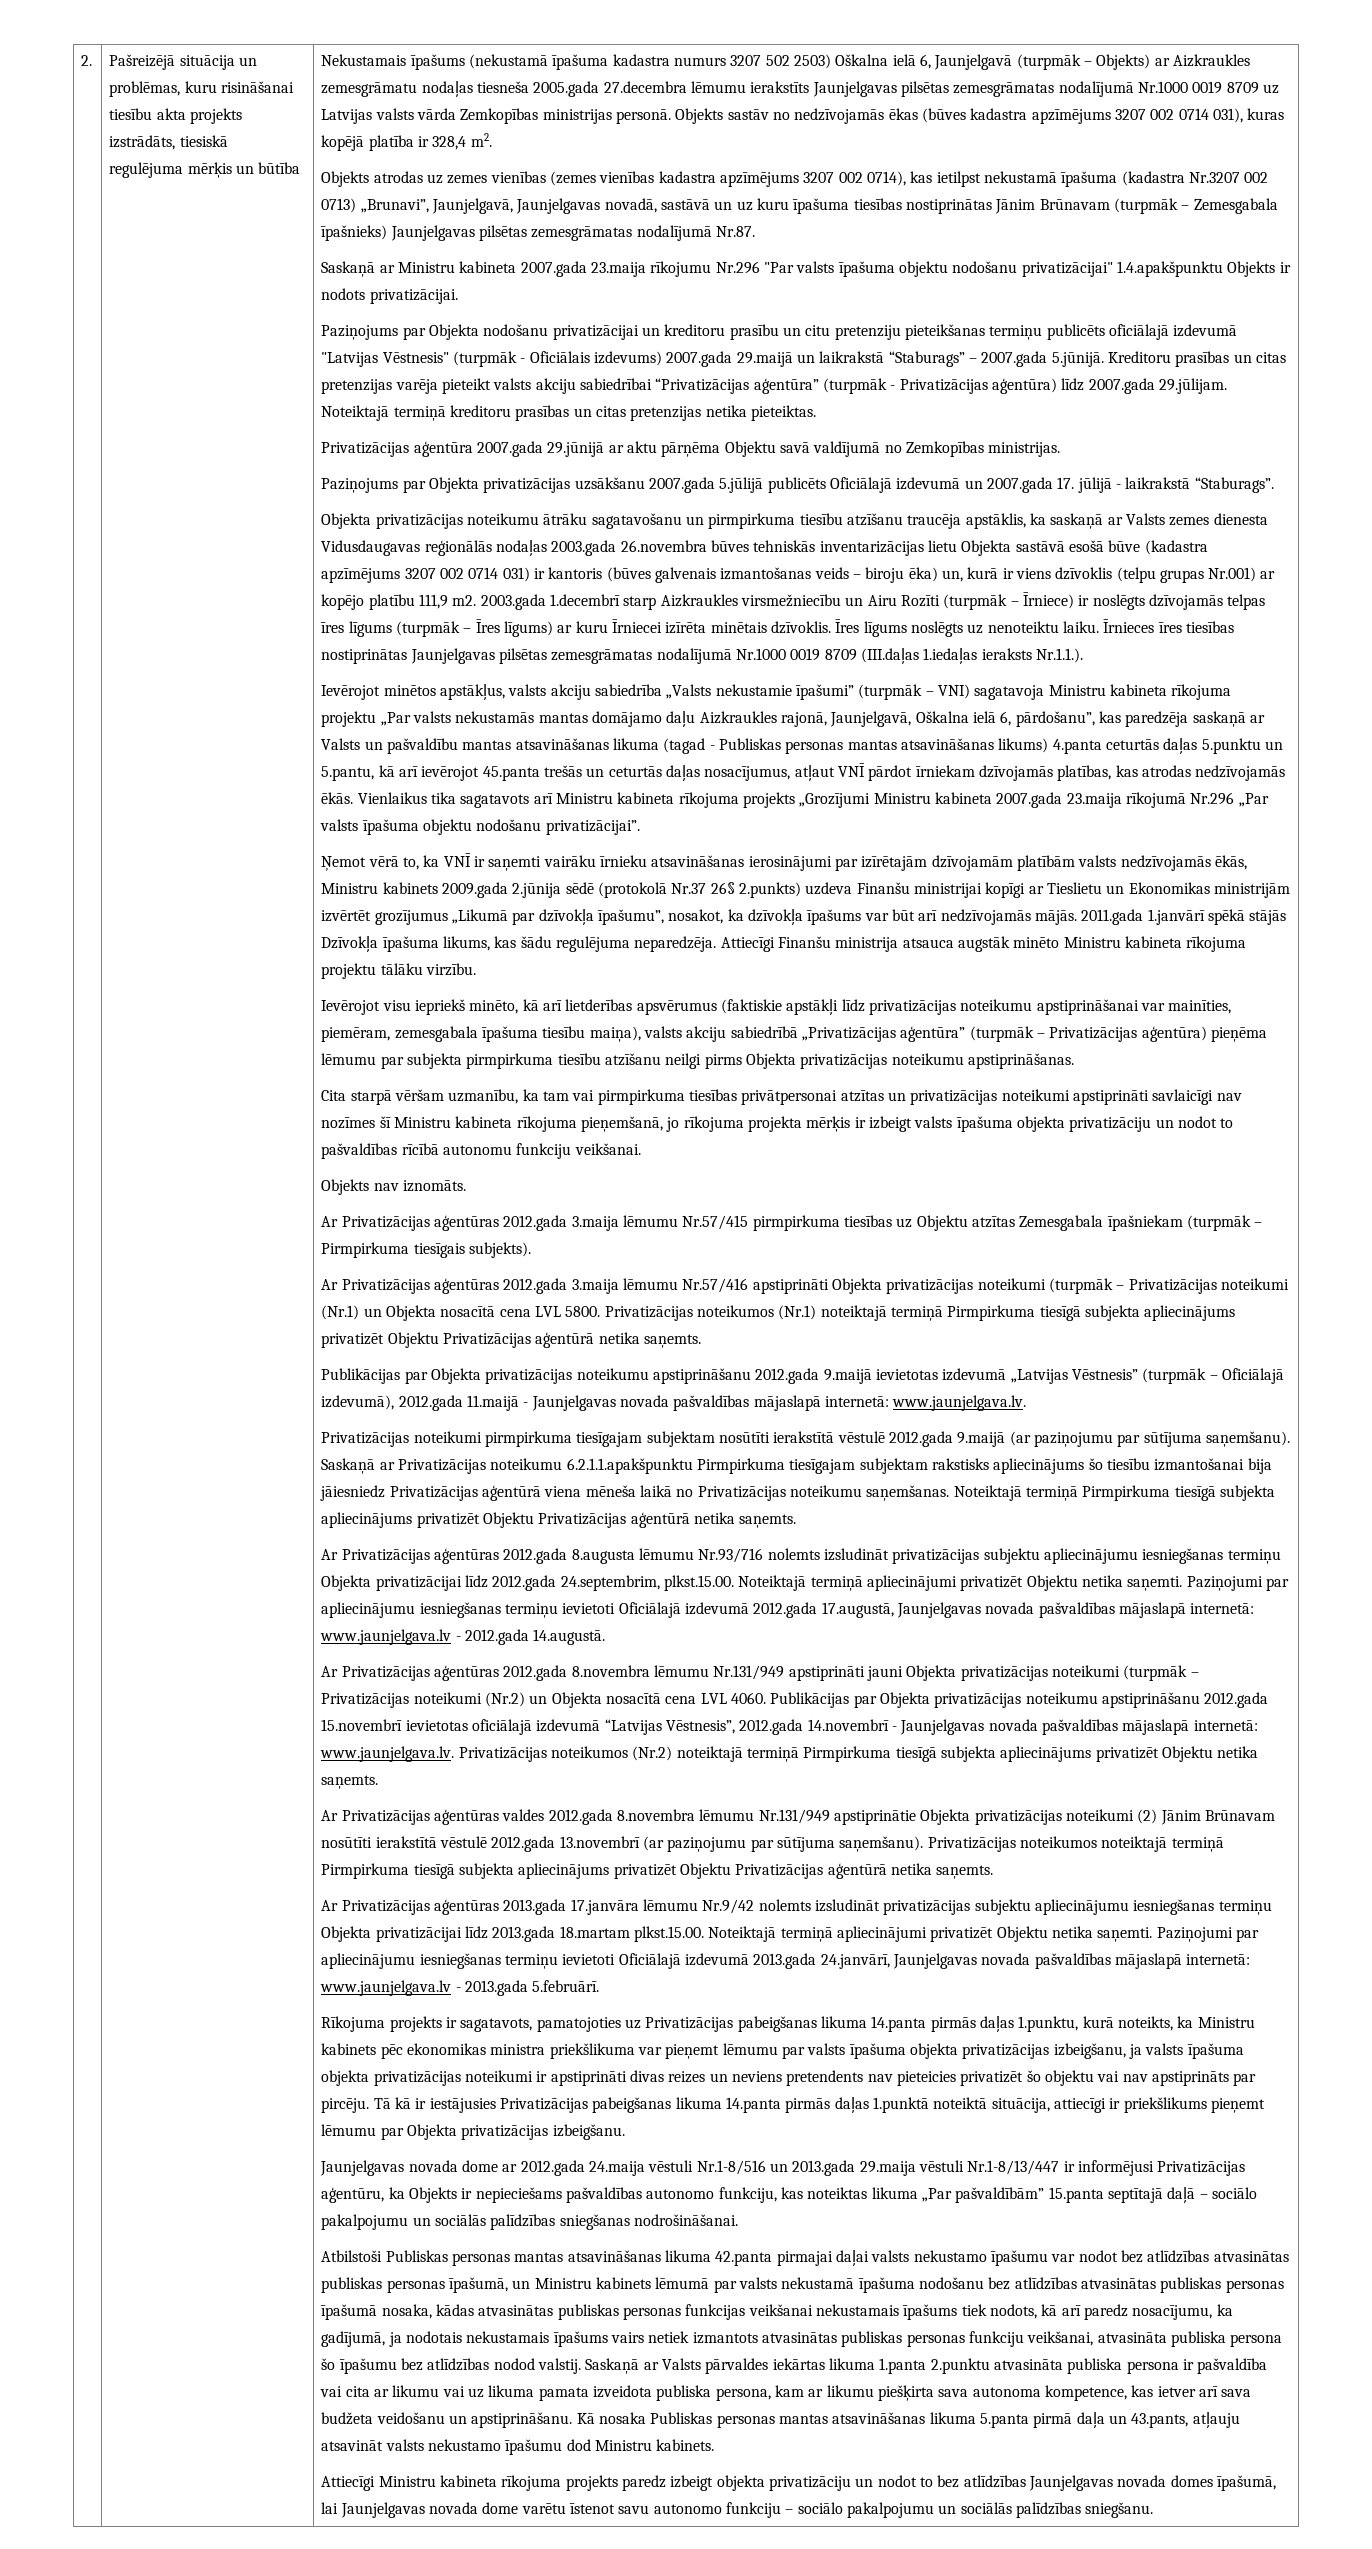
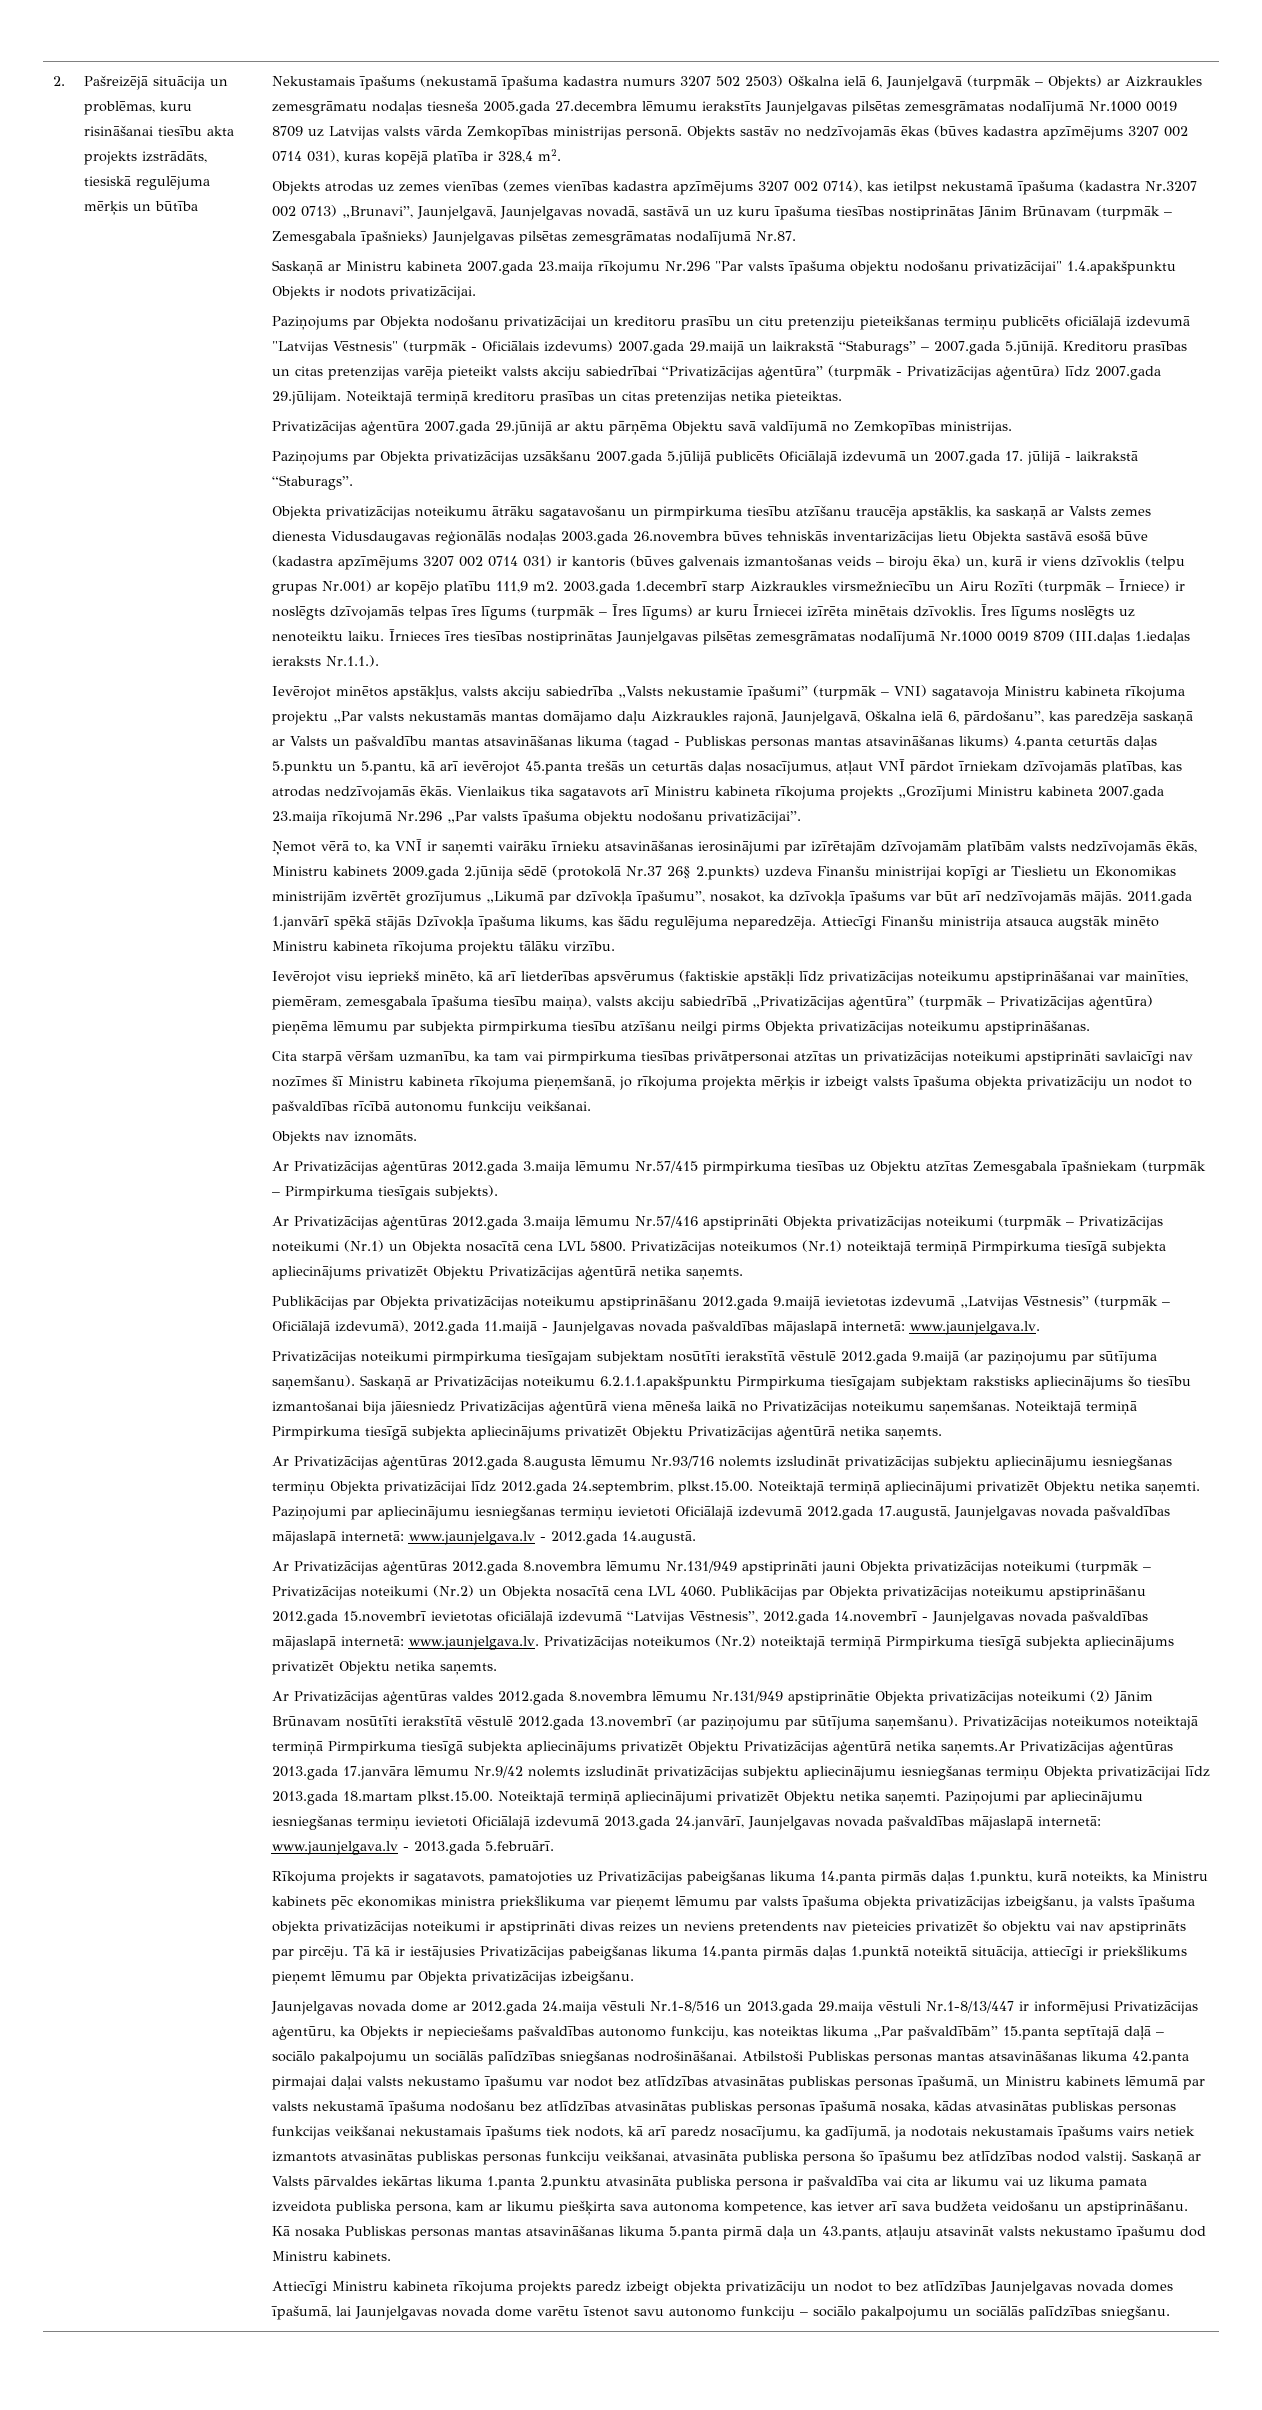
- Privatizācijas noteikumos noteiktajā termiņā Pirmpirkuma tiesīgā subjekta apliecinājums privatizēt Objektu Privatizācijas aģentūrā netika saņemts.
- Ar Privatizācijas aģentūras 2013.gada 17.janvāra lēmumu Nr.9/42 nolemts izsludināt privatizācijas subjektu apliecinājumu iesniegšanas termiņu Objekta privatizācijai līdz 2013.gada 18.martam plkst.15.00. Noteiktajā termiņā apliecinājumi privatizēt Objektu netika saņemti.
+ Privatizācijas noteikumos noteiktajā termiņā Pirmpirkuma tiesīgā subjekta apliecinājums privatizēt Objektu Privatizācijas aģentūrā netika saņemts.Ar Privatizācijas aģentūras 2013.gada 17.janvāra lēmumu Nr.9/42 nolemts izsludināt privatizācijas subjektu apliecinājumu iesniegšanas termiņu Objekta privatizācijai līdz 2013.gada 18.martam plkst.15.00. Noteiktajā termiņā apliecinājumi privatizēt Objektu netika saņemti.
- Jaunjelgavas novada dome ar 2012.gada 24.maija vēstuli Nr.1-8/516 un 2013.gada 29.maija vēstuli Nr.1-8/13/447 ir informējusi Privatizācijas aģentūru, ka Objekts ir nepieciešams pašvaldības autonomo funkciju, kas noteiktas likuma „Par pašvaldībām” 15.panta septītajā daļā – sociālo pakalpojumu un sociālās palīdzības sniegšanas nodrošināšanai.
- Atbilstoši Publiskas personas mantas atsavināšanas likuma 42.panta pirmajai daļai valsts nekustamo īpašumu var nodot bez atlīdzības atvasinātas publiskas personas īpašumā, un Ministru kabinets lēmumā par valsts nekustamā īpašuma nodošanu bez atlīdzības atvasinātas publiskas personas īpašumā nosaka, kādas atvasinātas publiskas personas funkcijas veikšanai nekustamais īpašums tiek nodots, kā arī paredz nosacījumu, ka gadījumā, ja nodotais nekustamais īpašums vairs netiek izmantots atvasinātas publiskas personas funkciju veikšanai, atvasināta publiska persona šo īpašumu bez atlīdzības nodod valstij.
+ Jaunjelgavas novada dome ar 2012.gada 24.maija vēstuli Nr.1-8/516 un 2013.gada 29.maija vēstuli Nr.1-8/13/447 ir informējusi Privatizācijas aģentūru, ka Objekts ir nepieciešams pašvaldības autonomo funkciju, kas noteiktas likuma „Par pašvaldībām” 15.panta septītajā daļā – sociālo pakalpojumu un sociālās palīdzības sniegšanas nodrošināšanai. Atbilstoši Publiskas personas mantas atsavināšanas likuma 42.panta pirmajai daļai valsts nekustamo īpašumu var nodot bez atlīdzības atvasinātas publiskas personas īpašumā, un Ministru kabinets lēmumā par valsts nekustamā īpašuma nodošanu bez atlīdzības atvasinātas publiskas personas īpašumā nosaka, kādas atvasinātas publiskas personas funkcijas veikšanai nekustamais īpašums tiek nodots, kā arī paredz nosacījumu, ka gadījumā, ja nodotais nekustamais īpašums vairs netiek izmantots atvasinātas publiskas personas funkciju veikšanai, atvasināta publiska persona šo īpašumu bez atlīdzības nodod valstij.

